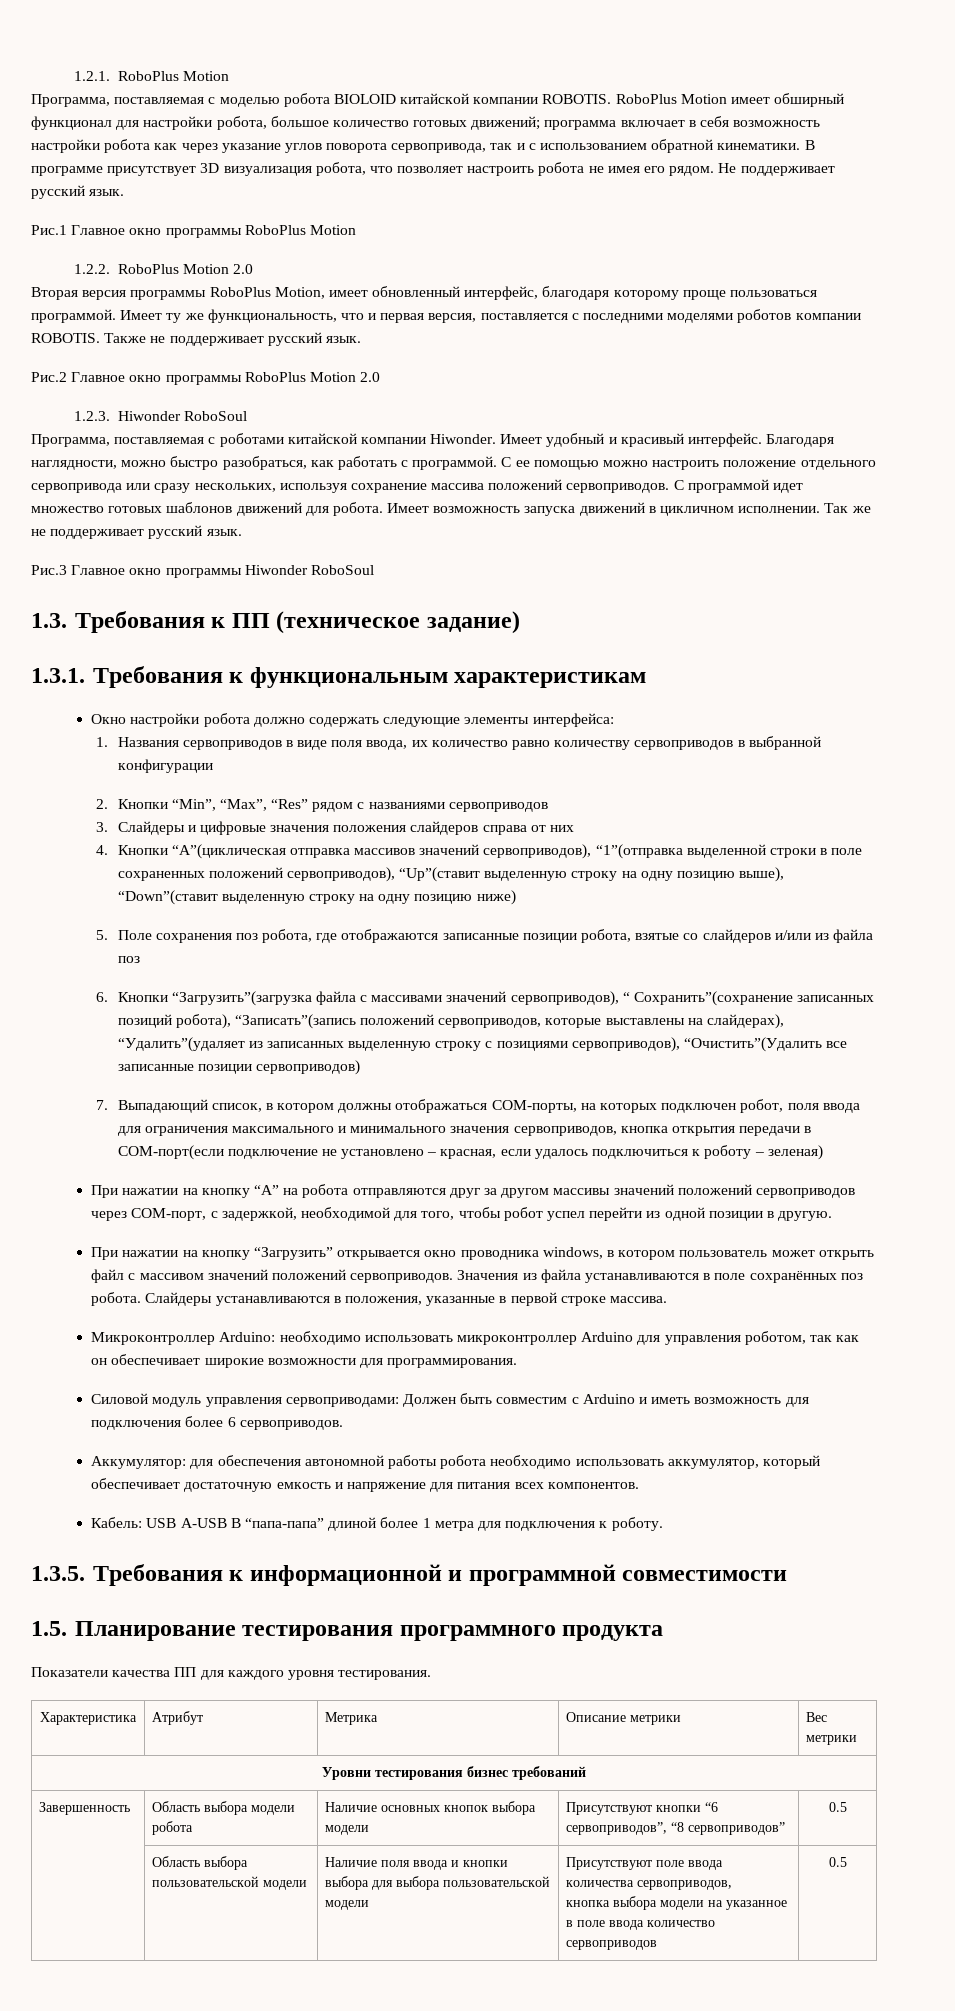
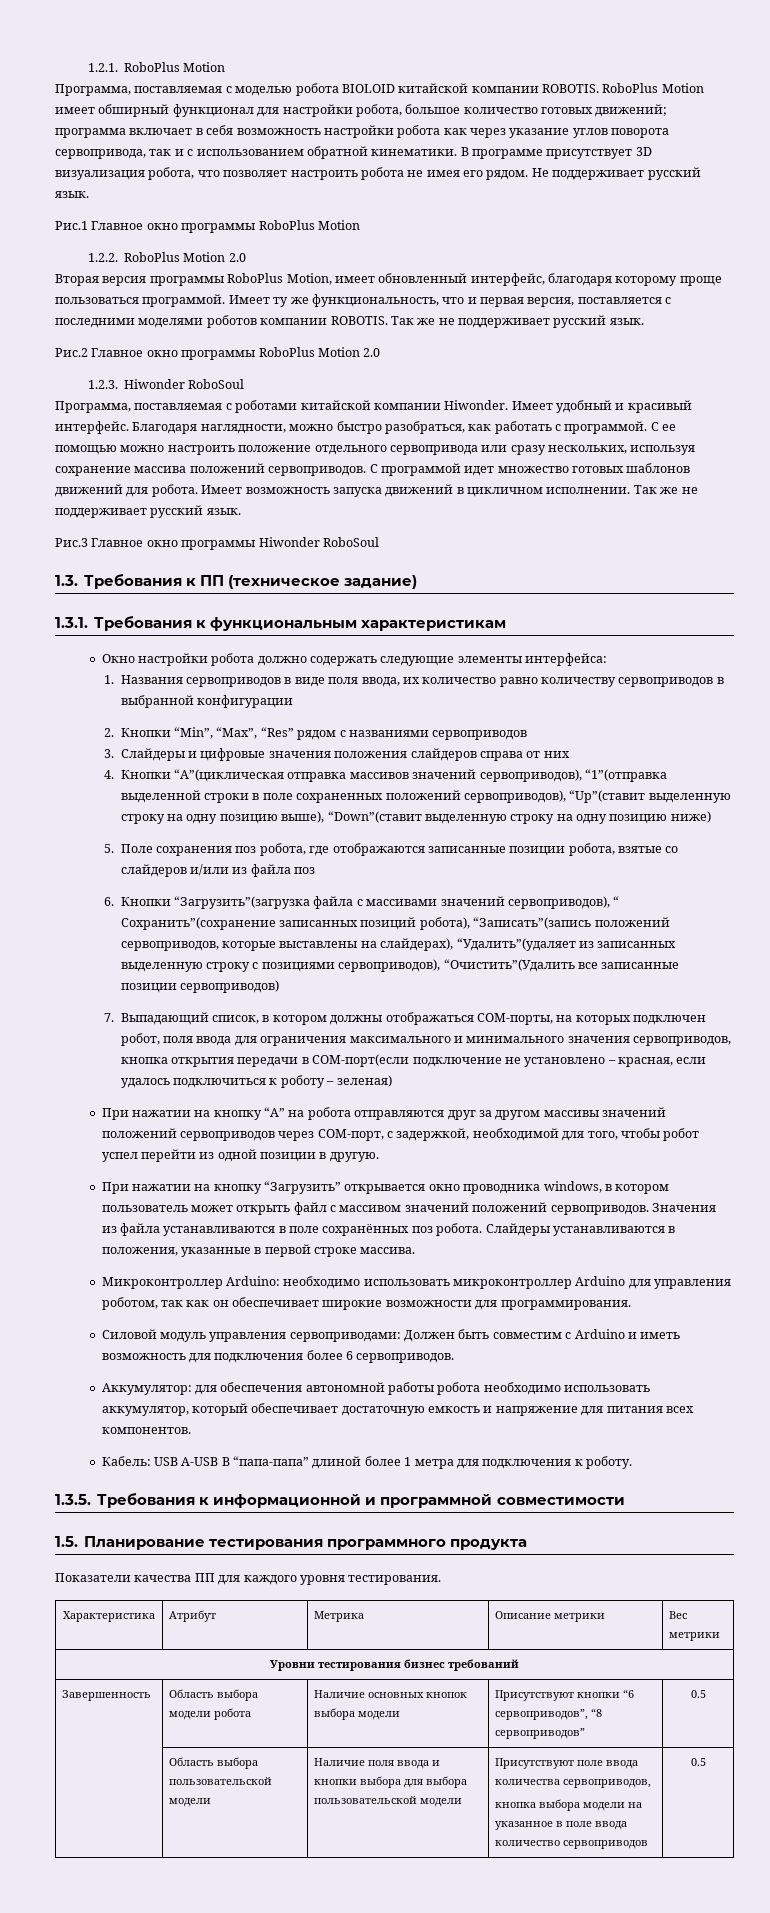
- Имеет ту же функциональность, что и первая версия, поставляется с последними моделями роботов компании ROBOTIS. Также не поддерживает русский язык.
+ Имеет ту же функциональность, что и первая версия, поставляется с последними моделями роботов компании ROBOTIS. Так же не поддерживает русский язык.

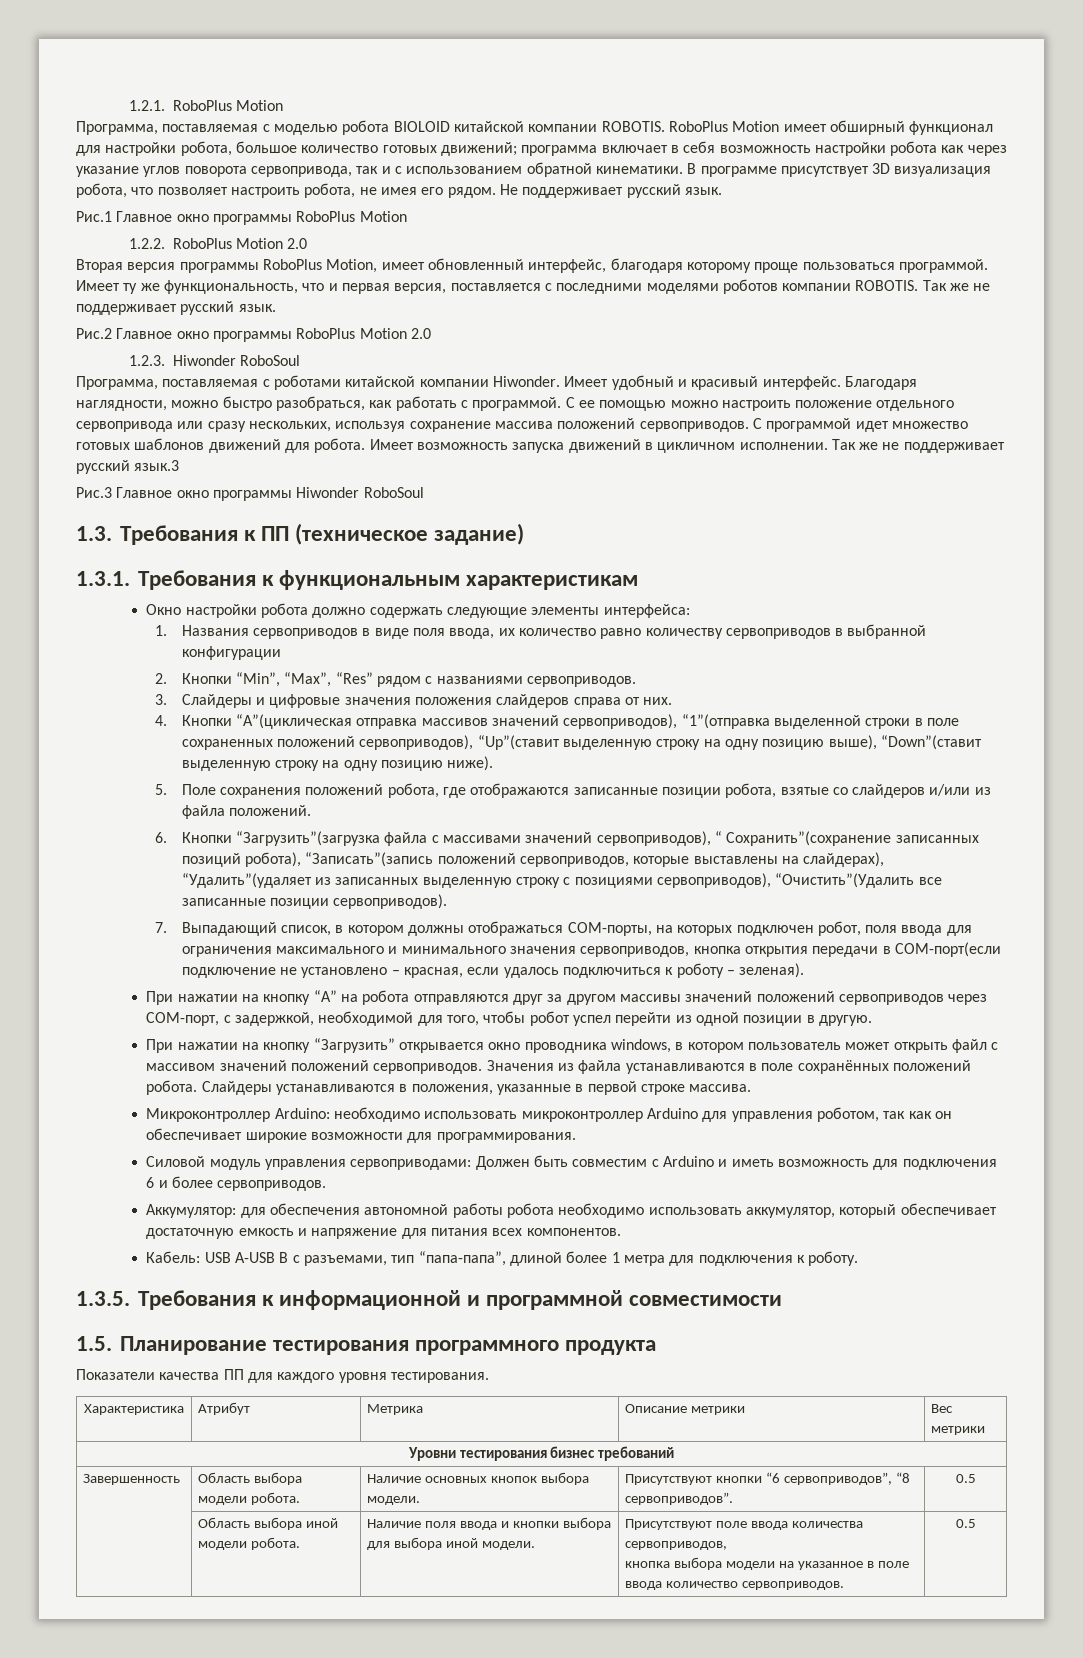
- В программе присутствует 3D визуализация робота, что позволяет настроить робота не имея его рядом.
+ В программе присутствует 3D визуализация робота, что позволяет настроить робота, не имея его рядом.
- Имеет возможность запуска движений в цикличном исполнении. Так же не поддерживает русский язык.
+ Имеет возможность запуска движений в цикличном исполнении. Так же не поддерживает русский язык.3
- 2. Кнопки “Min”, “Max”, “Res” рядом с названиями сервоприводов
+ 2. Кнопки “Min”, “Max”, “Res” рядом с названиями сервоприводов.
- 3. Слайдеры и цифровые значения положения слайдеров справа от них
+ 3. Слайдеры и цифровые значения положения слайдеров справа от них.
- 4. Кнопки “A”(циклическая отправка массивов значений сервоприводов), “1”(отправка выделенной строки в поле сохраненных положений сервоприводов), “Up”(ставит выделенную строку на одну позицию выше), “Down”(ставит выделенную строку на одну позицию ниже)
+ 4. Кнопки “A”(циклическая отправка массивов значений сервоприводов), “1”(отправка выделенной строки в поле сохраненных положений сервоприводов), “Up”(ставит выделенную строку на одну позицию выше), “Down”(ставит выделенную строку на одну позицию ниже).
- 5. Поле сохранения поз робота, где отображаются записанные позиции робота, взятые со слайдеров и/или из файла поз
+ 5. Поле сохранения положений робота, где отображаются записанные позиции робота, взятые со слайдеров и/или из файла положений.
- 6. Кнопки “Загрузить”(загрузка файла с массивами значений сервоприводов), “ Сохранить”(сохранение записанных позиций робота), “Записать”(запись положений сервоприводов, которые выставлены на слайдерах), “Удалить”(удаляет из записанных выделенную строку с позициями сервоприводов), “Очистить”(Удалить все записанные позиции сервоприводов)
+ 6. Кнопки “Загрузить”(загрузка файла с массивами значений сервоприводов), “ Сохранить”(сохранение записанных позиций робота), “Записать”(запись положений сервоприводов, которые выставлены на слайдерах), “Удалить”(удаляет из записанных выделенную строку с позициями сервоприводов), “Очистить”(Удалить все записанные позиции сервоприводов).
- 7. Выпадающий список, в котором должны отображаться COM-порты, на которых подключен робот, поля ввода для ограничения максимального и минимального значения сервоприводов, кнопка открытия передачи в COM-порт(если подключение не установлено – красная, если удалось подключиться к роботу – зеленая)
+ 7. Выпадающий список, в котором должны отображаться COM-порты, на которых подключен робот, поля ввода для ограничения максимального и минимального значения сервоприводов, кнопка открытия передачи в COM-порт(если подключение не установлено – красная, если удалось подключиться к роботу – зеленая).
- Значения из файла устанавливаются в поле сохранённых поз робота.
+ Значения из файла устанавливаются в поле сохранённых положений робота.
- Силовой модуль управления сервоприводами: Должен быть совместим с Arduino и иметь возможность для подключения более 6 сервоприводов.
+ Силовой модуль управления сервоприводами: Должен быть совместим с Arduino и иметь возможность для подключения 6 и более сервоприводов.
- Кабель: USB A-USB B “папа-папа” длиной более 1 метра для подключения к роботу.
+ Кабель: USB A-USB B с разъемами, тип “папа-папа”, длиной более 1 метра для подключения к роботу.
- Завершенность | Область выбора модели робота | Наличие основных кнопок выбора модели | Присутствуют кнопки “6 сервоприводов”, “8 сервоприводов” | 0.5
+ Завершенность | Область выбора модели робота. | Наличие основных кнопок выбора модели. | Присутствуют кнопки “6 сервоприводов”, “8 сервоприводов”. | 0.5
- | Область выбора пользовательской модели | Наличие поля ввода и кнопки выбора для выбора пользовательской модели | Присутствуют поле ввода количества сервоприводов,
- кнопка выбора модели на указанное в поле ввода количество сервоприводов | 0.5
+ | Область выбора иной модели робота. | Наличие поля ввода и кнопки выбора для выбора иной модели. | Присутствуют поле ввода количества сервоприводов,
+ кнопка выбора модели на указанное в поле ввода количество сервоприводов. | 0.5

